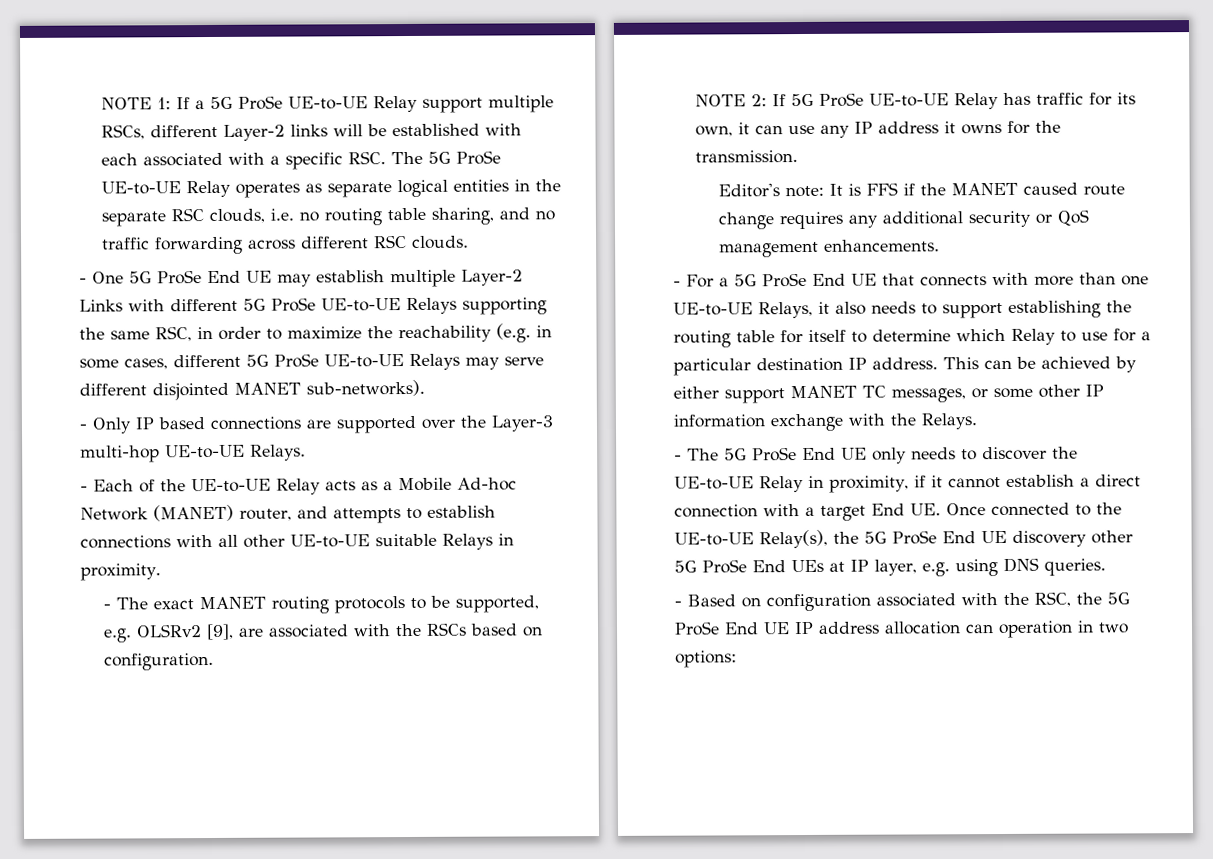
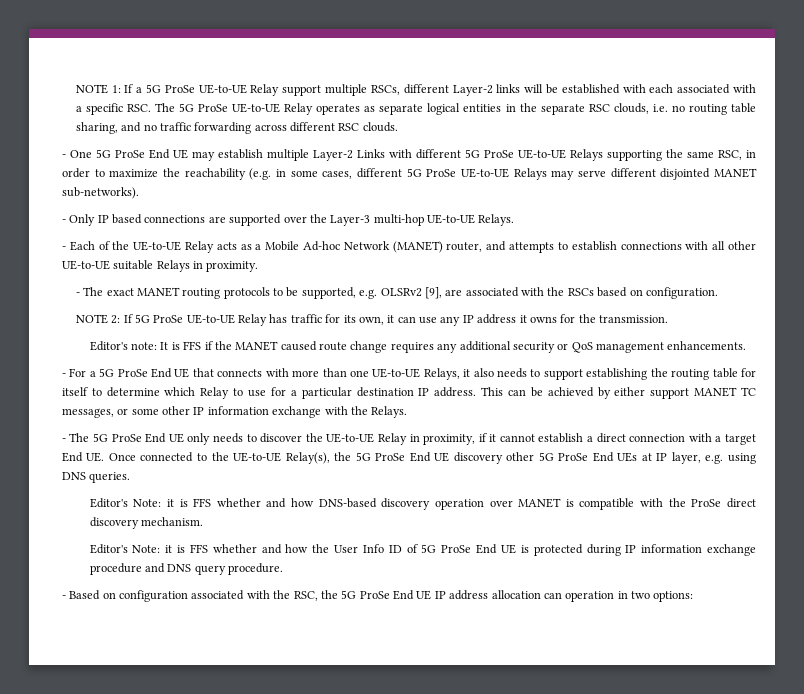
+ Editor's Note: it is FFS whether and how DNS-based discovery operation over MANET is compatible with the ProSe direct discovery mechanism.
+ Editor's Note: it is FFS whether and how the User Info ID of 5G ProSe End UE is protected during IP information exchange procedure and DNS query procedure.

